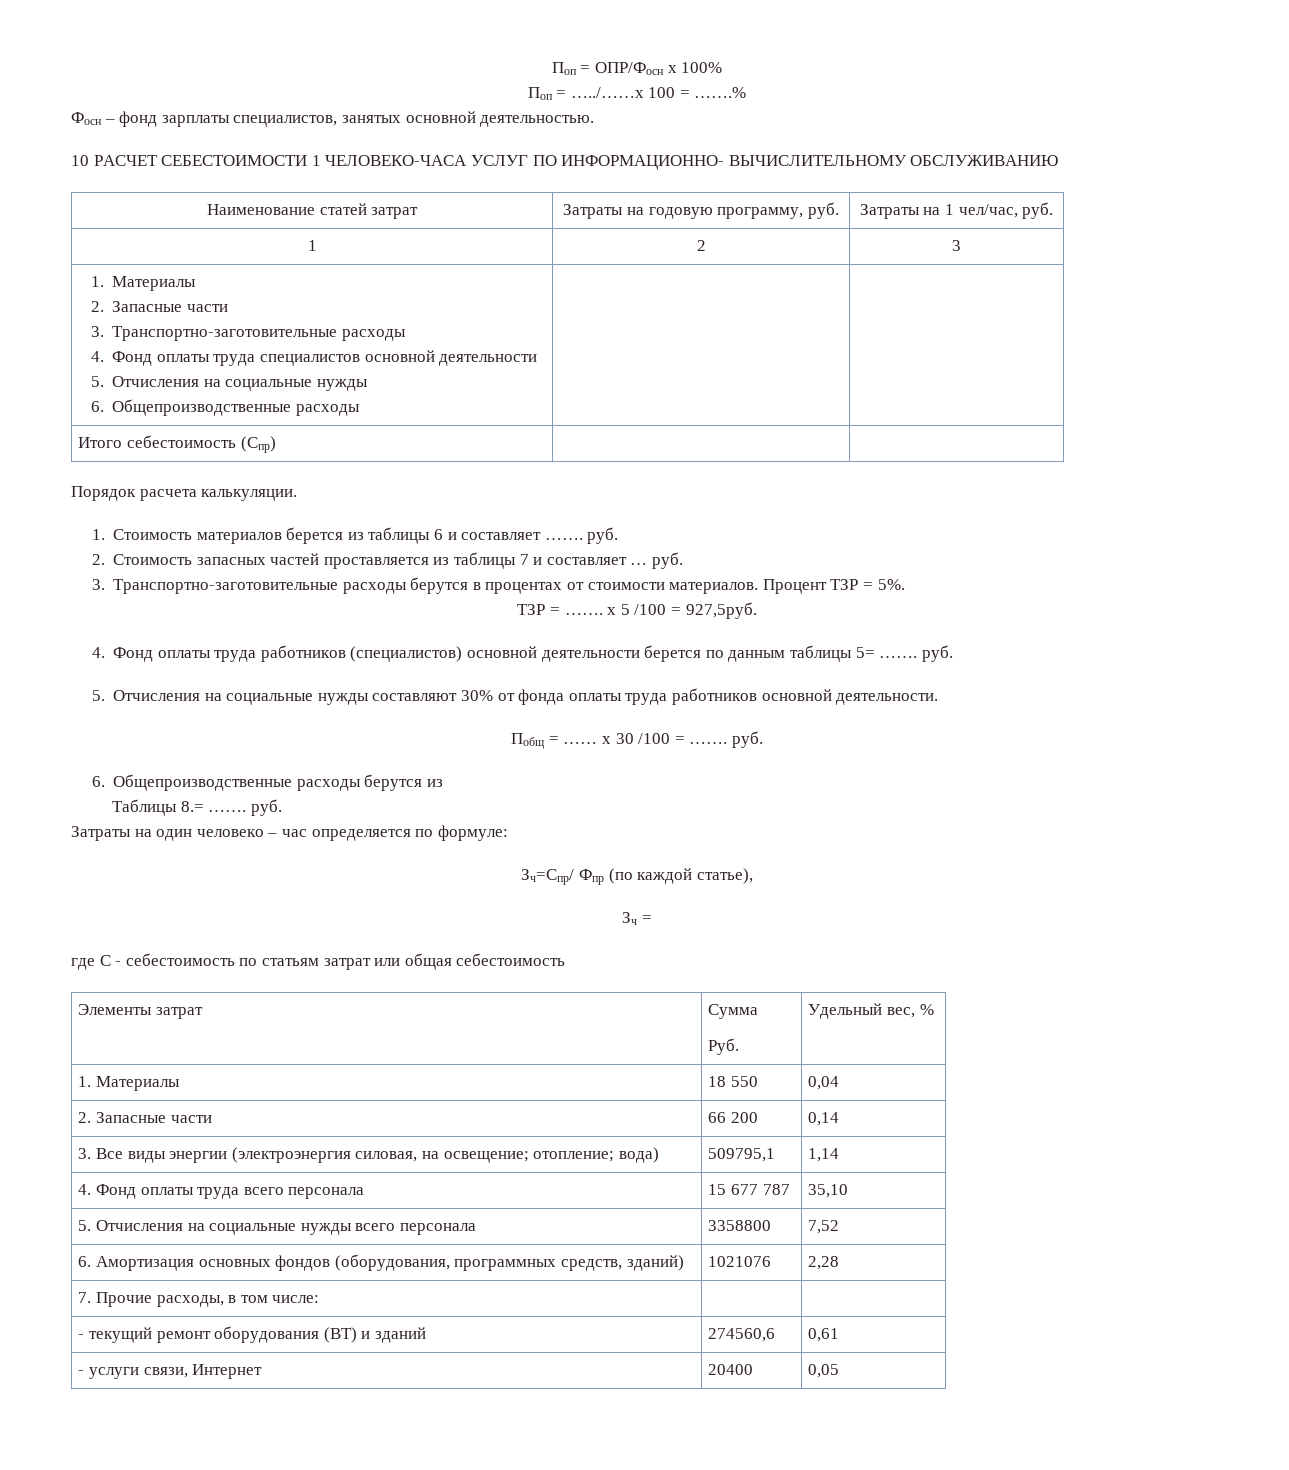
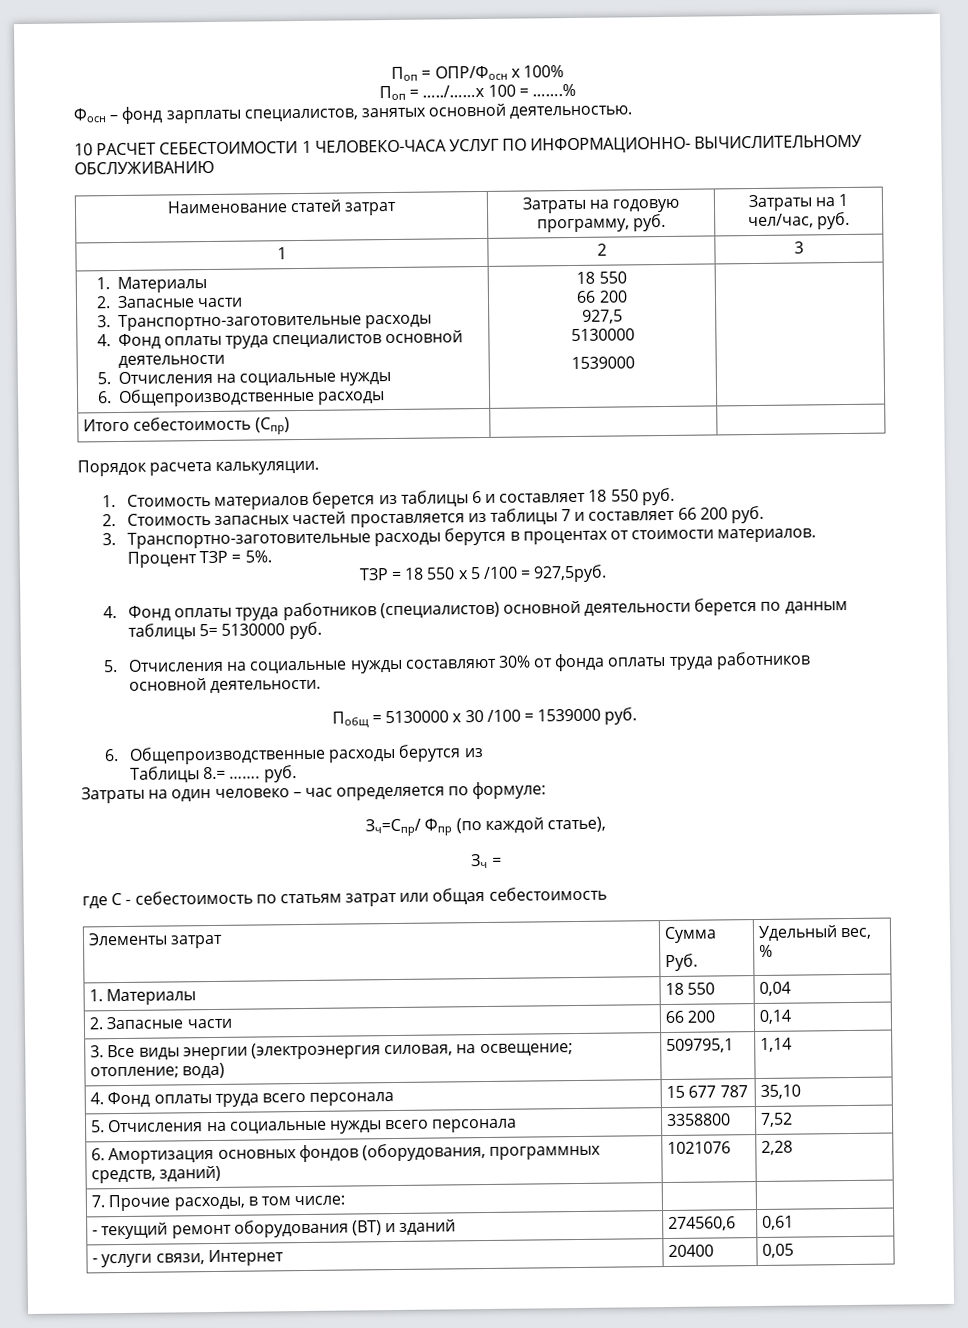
  1 | 2 | 3
  1. Материалы
  2. Запасные части
  3. Транспортно-заготовительные расходы
  4. Фонд оплаты труда специалистов основной деятельности
  5. Отчисления на социальные нужды
- 6. Общепроизводственные расходы | |
+ 6. Общепроизводственные расходы | 18 550
+ 66 200
+ 927,5
+ 5130000
+ 1539000 |
- 1. Стоимость материалов берется из таблицы 6 и составляет ……. руб.
+ 1. Стоимость материалов берется из таблицы 6 и составляет 18 550 руб.
- 2. Стоимость запасных частей проставляется из таблицы 7 и составляет … руб.
+ 2. Стоимость запасных частей проставляется из таблицы 7 и составляет 66 200 руб.
- ТЗР = ……. х 5 /100 = 927,5руб.
+ ТЗР = 18 550 х 5 /100 = 927,5руб.
- 4. Фонд оплаты труда работников (специалистов) основной деятельности берется по данным таблицы 5= ……. руб.
+ 4. Фонд оплаты труда работников (специалистов) основной деятельности берется по данным таблицы 5= 5130000 руб.
- Побщ = …… х 30 /100 = ……. руб.
+ Побщ = 5130000 х 30 /100 = 1539000 руб.

